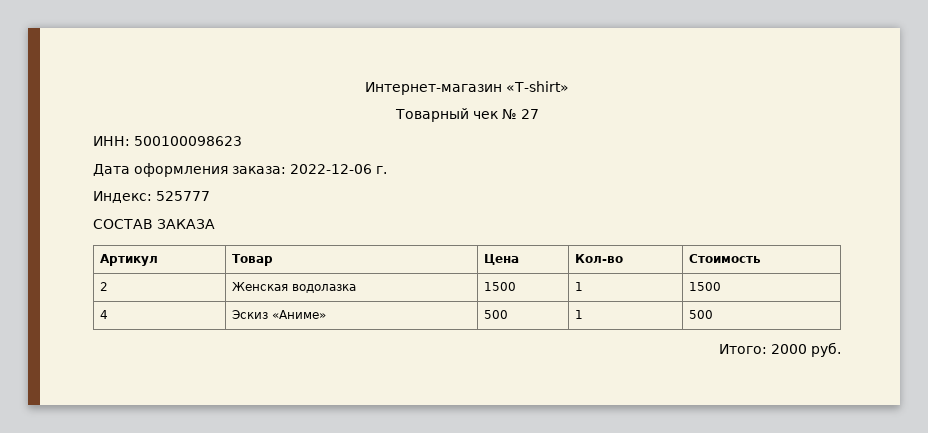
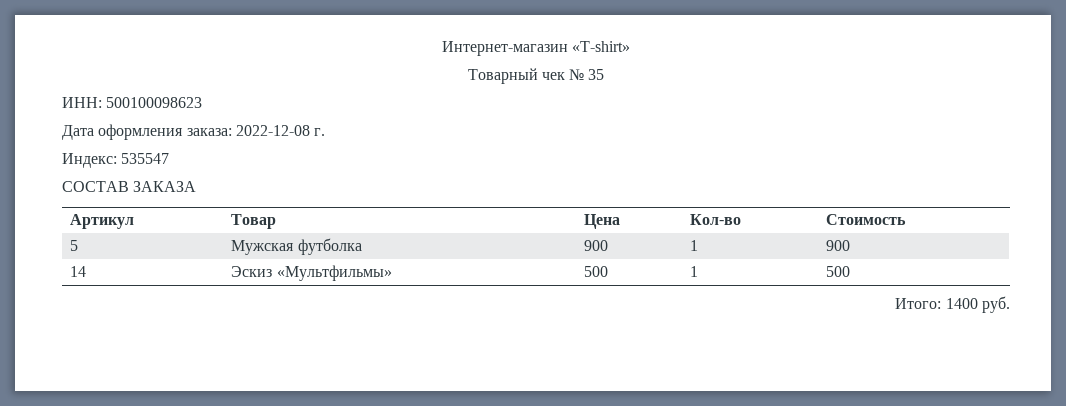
- Товарный чек № 27
+ Товарный чек № 35
- Дата оформления заказа: 2022-12-06 г.
+ Дата оформления заказа: 2022-12-08 г.
- Индекс: 525777
+ Индекс: 535547
- 2 | Женская водолазка | 1500 | 1 | 1500
- 4 | Эскиз «Аниме» | 500 | 1 | 500
+ 5 | Мужская футболка | 900 | 1 | 900
+ 14 | Эскиз «Мультфильмы» | 500 | 1 | 500
- Итого: 2000 руб.
+ Итого: 1400 руб.

